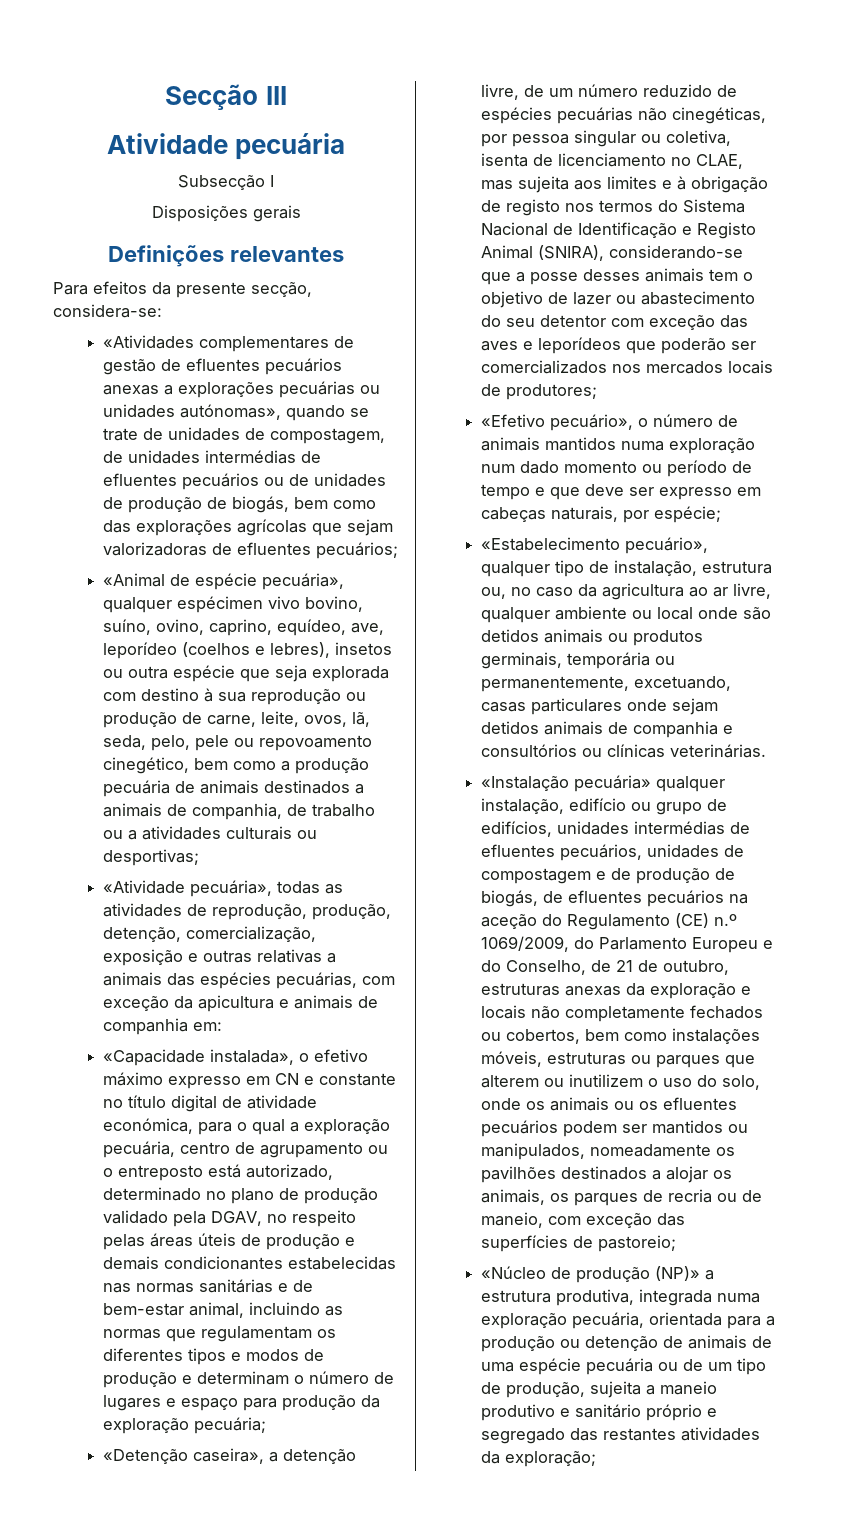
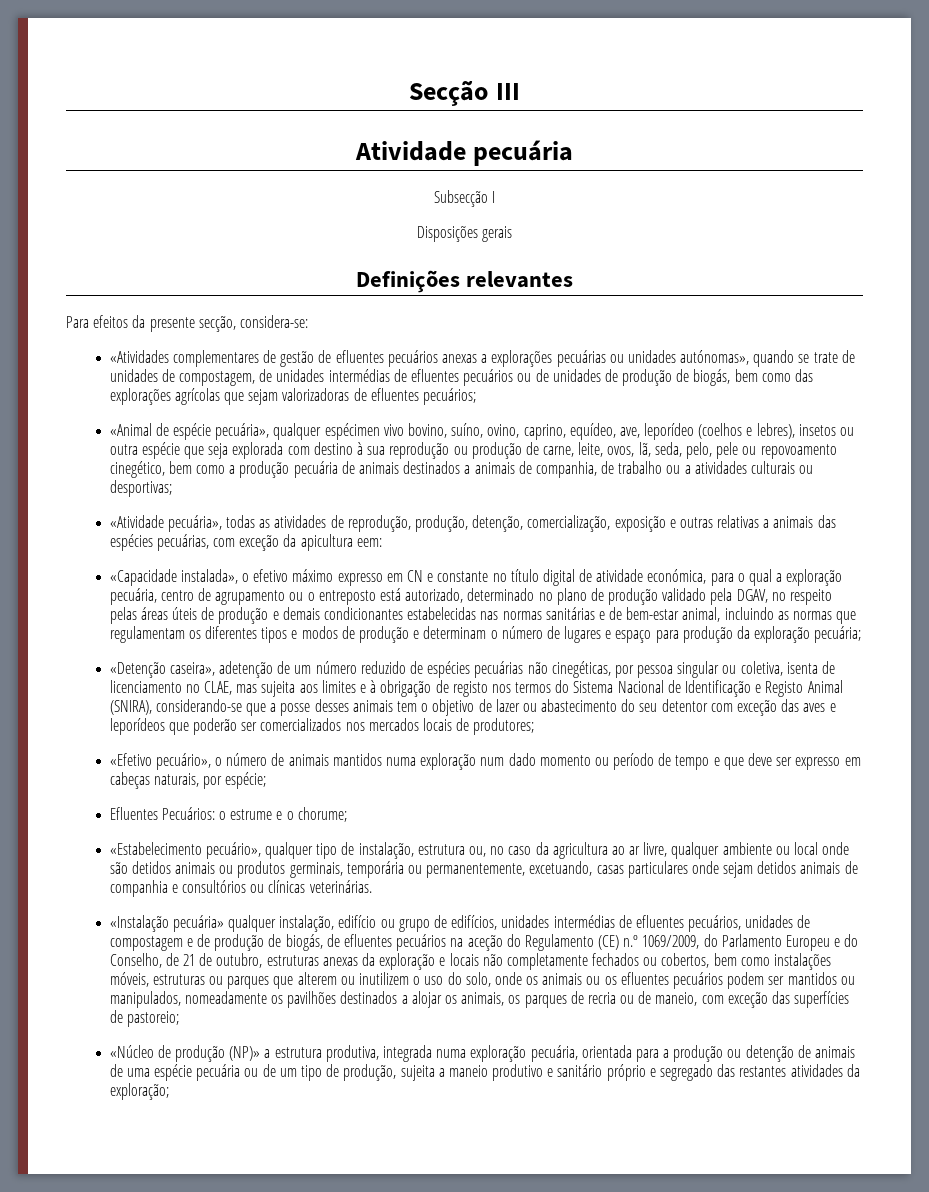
- «Atividade pecuária», todas as atividades de reprodução, produção, detenção, comercialização, exposição e outras relativas a animais das espécies pecuárias, com exceção da apicultura e animais de companhia em:
+ «Atividade pecuária», todas as atividades de reprodução, produção, detenção, comercialização, exposição e outras relativas a animais das espécies pecuárias, com exceção da apicultura eem:
- «Detenção caseira», a detenção livre, de um número reduzido de espécies pecuárias não cinegéticas, por pessoa singular ou coletiva, isenta de licenciamento no CLAE, mas sujeita aos limites e à obrigação de registo nos termos do Sistema Nacional de Identificação e Registo Animal (SNIRA), considerando-se que a posse desses animais tem o objetivo de lazer ou abastecimento do seu detentor com exceção das aves e leporídeos que poderão ser comercializados nos mercados locais de produtores;
+ «Detenção caseira», adetenção de um número reduzido de espécies pecuárias não cinegéticas, por pessoa singular ou coletiva, isenta de licenciamento no CLAE, mas sujeita aos limites e à obrigação de registo nos termos do Sistema Nacional de Identificação e Registo Animal (SNIRA), considerando-se que a posse desses animais tem o objetivo de lazer ou abastecimento do seu detentor com exceção das aves e leporídeos que poderão ser comercializados nos mercados locais de produtores;
+ Efluentes Pecuários: o estrume e o chorume;

